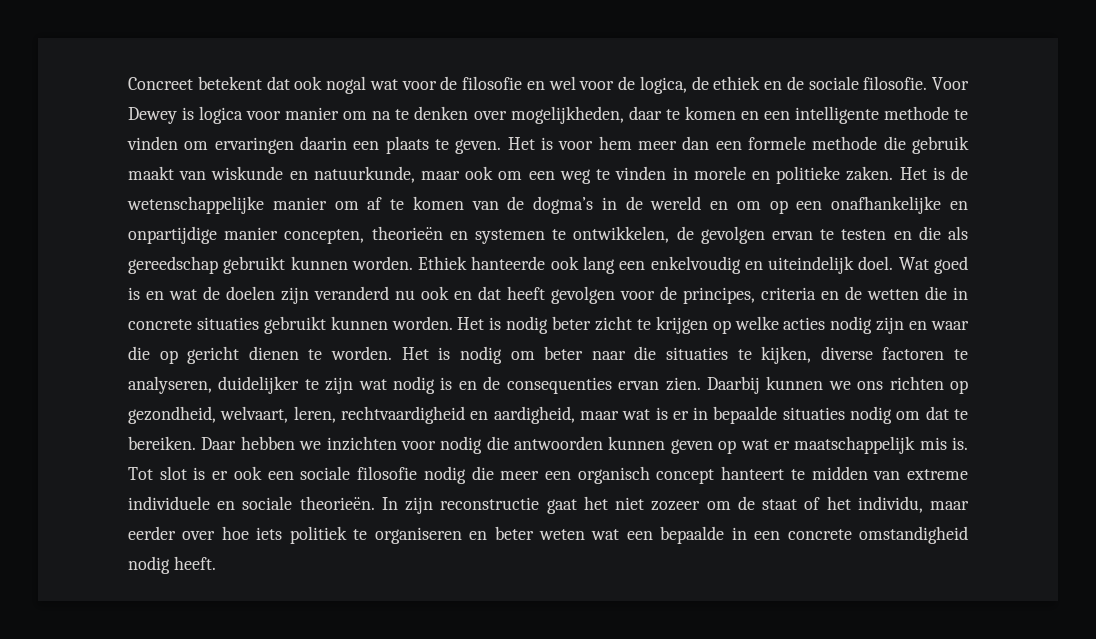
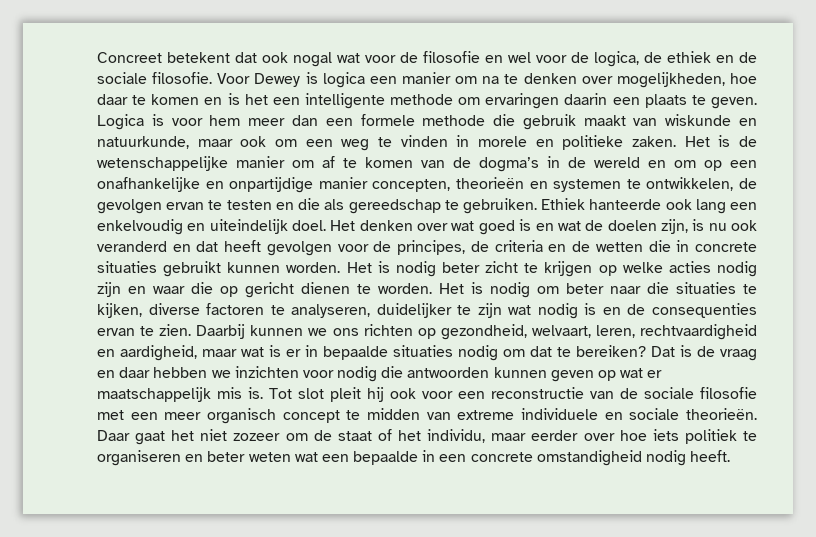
- Voor Dewey is logica voor manier om na te denken over mogelijkheden, daar te komen en een intelligente methode te vinden om ervaringen daarin een plaats te geven.
+ Voor Dewey is logica een manier om na te denken over mogelijkheden, hoe daar te komen en is het een intelligente methode om ervaringen daarin een plaats te geven.
- Het is voor hem meer dan een formele methode die gebruik maakt van wiskunde en natuurkunde, maar ook om een weg te vinden in morele en politieke zaken.
+ Logica is voor hem meer dan een formele methode die gebruik maakt van wiskunde en natuurkunde, maar ook om een weg te vinden in morele en politieke zaken.
- Het is de wetenschappelijke manier om af te komen van de dogma’s in de wereld en om op een onafhankelijke en onpartijdige manier concepten, theorieën en systemen te ontwikkelen, de gevolgen ervan te testen en die als gereedschap gebruikt kunnen worden.
+ Het is de wetenschappelijke manier om af te komen van de dogma’s in de wereld en om op een onafhankelijke en onpartijdige manier concepten, theorieën en systemen te ontwikkelen, de gevolgen ervan te testen en die als gereedschap te gebruiken.
- Wat goed is en wat de doelen zijn veranderd nu ook en dat heeft gevolgen voor de principes, criteria en de wetten die in concrete situaties gebruikt kunnen worden.
+ Het denken over wat goed is en wat de doelen zijn, is nu ook veranderd en dat heeft gevolgen voor de principes, de criteria en de wetten die in concrete situaties gebruikt kunnen worden.
- Het is nodig om beter naar die situaties te kijken, diverse factoren te analyseren, duidelijker te zijn wat nodig is en de consequenties ervan zien.
+ Het is nodig om beter naar die situaties te kijken, diverse factoren te analyseren, duidelijker te zijn wat nodig is en de consequenties ervan te zien.
- Daarbij kunnen we ons richten op gezondheid, welvaart, leren, rechtvaardigheid en aardigheid, maar wat is er in bepaalde situaties nodig om dat te bereiken. Daar hebben we inzichten voor nodig die antwoorden kunnen geven op wat er maatschappelijk mis is.
+ Daarbij kunnen we ons richten op gezondheid, welvaart, leren, rechtvaardigheid en aardigheid, maar wat is er in bepaalde situaties nodig om dat te bereiken? Dat is de vraag en daar hebben we inzichten voor nodig die antwoorden kunnen geven op wat er maatschappelijk mis is.
- Tot slot is er ook een sociale filosofie nodig die meer een organisch concept hanteert te midden van extreme individuele en sociale theorieën.
+ Tot slot pleit hij ook voor een reconstructie van de sociale filosofie met een meer organisch concept te midden van extreme individuele en sociale theorieën.
- In zijn reconstructie gaat het niet zozeer om de staat of het individu, maar eerder over hoe iets politiek te organiseren en beter weten wat een bepaalde in een concrete omstandigheid nodig heeft.
+ Daar gaat het niet zozeer om de staat of het individu, maar eerder over hoe iets politiek te organiseren en beter weten wat een bepaalde in een concrete omstandigheid nodig heeft.

